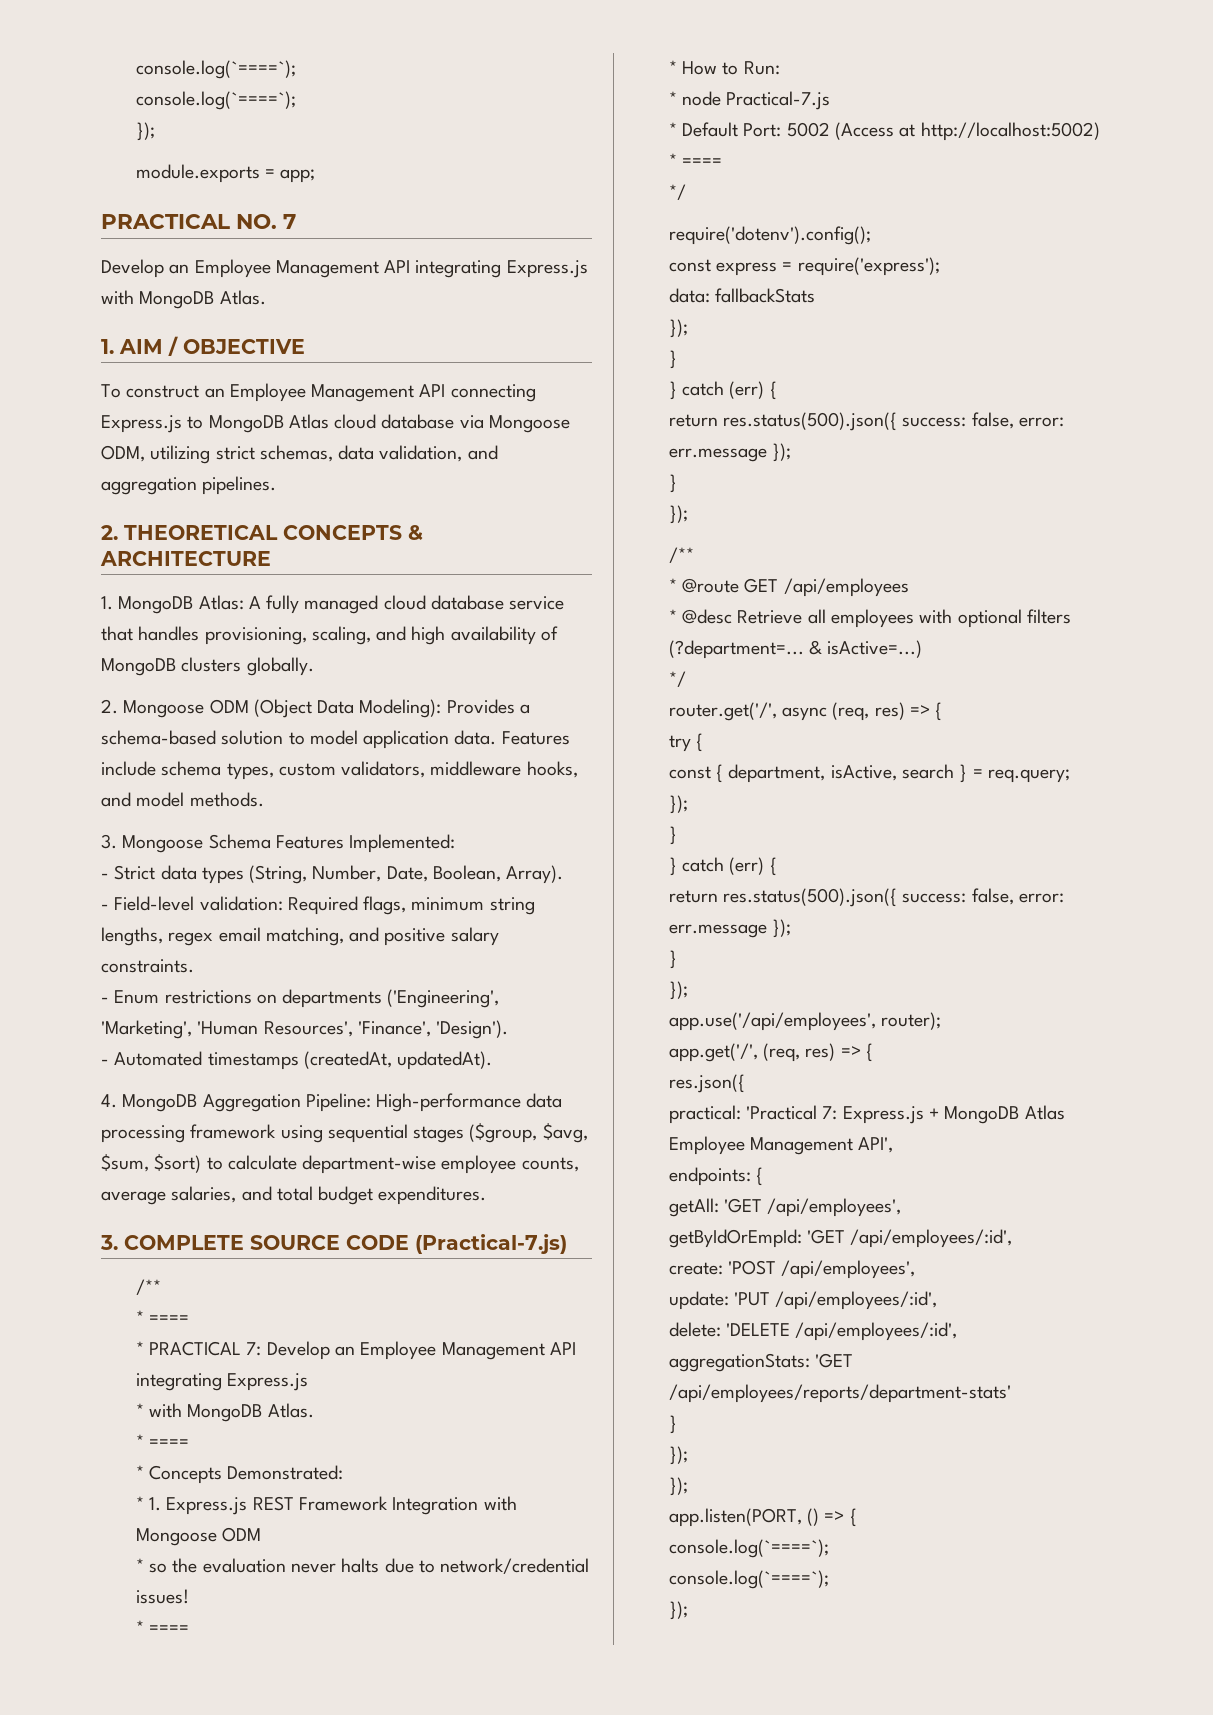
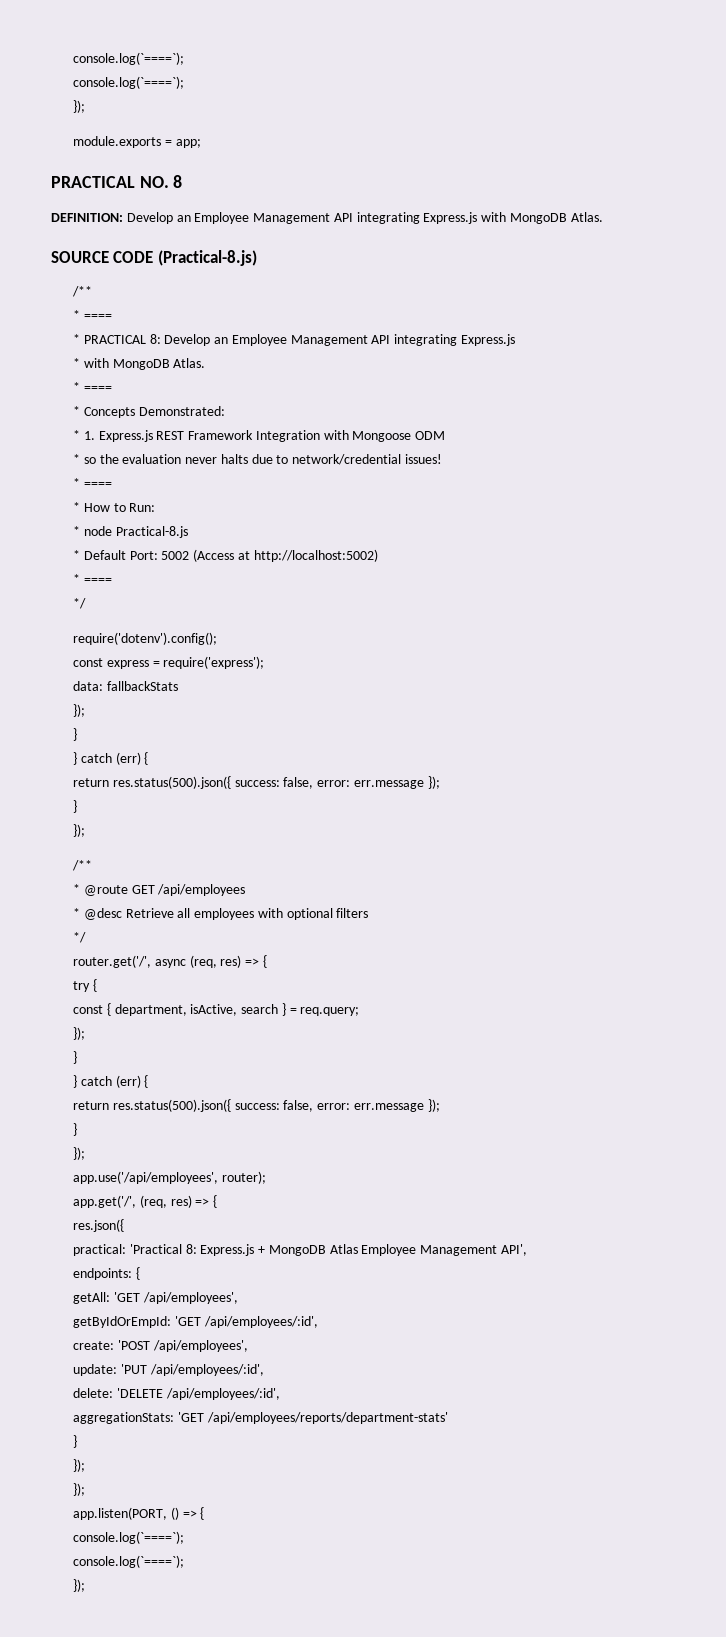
- PRACTICAL NO. 7
- Develop an Employee Management API integrating Express.js with MongoDB Atlas.
+ PRACTICAL NO. 8
+ DEFINITION: Develop an Employee Management API integrating Express.js with MongoDB Atlas.
- 1. AIM / OBJECTIVE
- To construct an Employee Management API connecting Express.js to MongoDB Atlas cloud database via Mongoose ODM, utilizing strict schemas, data validation, and aggregation pipelines.
- 2. THEORETICAL CONCEPTS & ARCHITECTURE
- 1. MongoDB Atlas: A fully managed cloud database service that handles provisioning, scaling, and high availability of MongoDB clusters globally.
- 2. Mongoose ODM (Object Data Modeling): Provides a schema-based solution to model application data. Features include schema types, custom validators, middleware hooks, and model methods.
- 3. Mongoose Schema Features Implemented:
- - Strict data types (String, Number, Date, Boolean, Array).
- - Field-level validation: Required flags, minimum string lengths, regex email matching, and positive salary constraints.
- - Enum restrictions on departments ('Engineering', 'Marketing', 'Human Resources', 'Finance', 'Design').
- - Automated timestamps (createdAt, updatedAt).
- 4. MongoDB Aggregation Pipeline: High-performance data processing framework using sequential stages ($group, $avg, $sum, $sort) to calculate department-wise employee counts, average salaries, and total budget expenditures.
- 3. COMPLETE SOURCE CODE (Practical-7.js)
+ SOURCE CODE (Practical-8.js)
- * PRACTICAL 7: Develop an Employee Management API integrating Express.js
+ * PRACTICAL 8: Develop an Employee Management API integrating Express.js
- * node Practical-7.js
+ * node Practical-8.js
- * @desc Retrieve all employees with optional filters (?department=... & isActive=...)
+ * @desc Retrieve all employees with optional filters
- practical: 'Practical 7: Express.js + MongoDB Atlas Employee Management API',
+ practical: 'Practical 8: Express.js + MongoDB Atlas Employee Management API',

